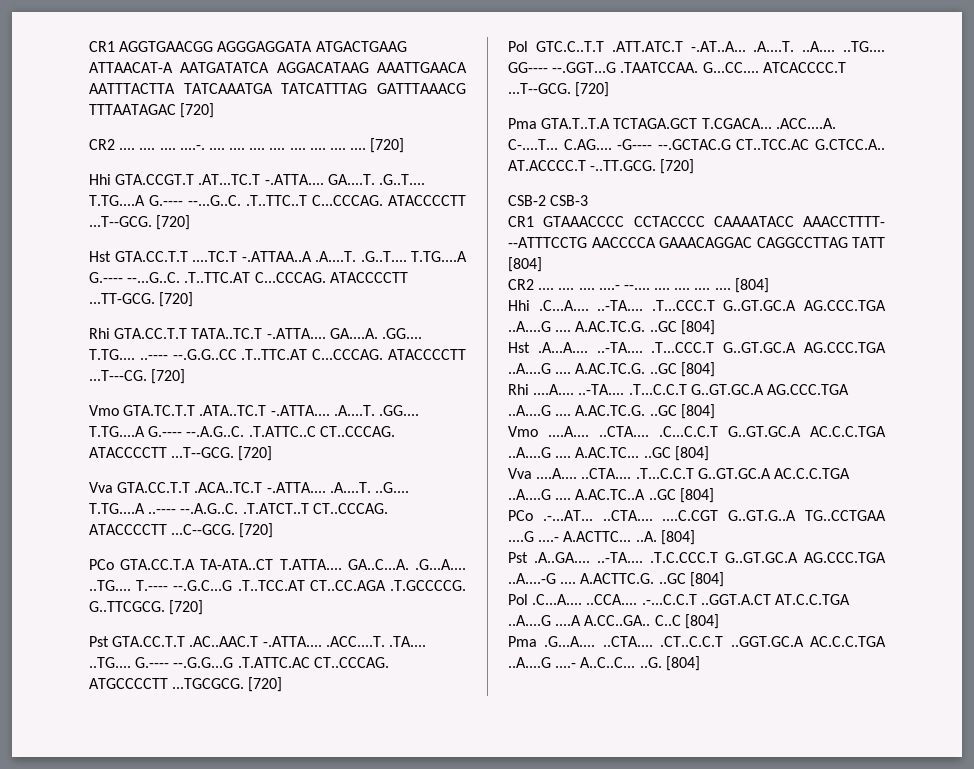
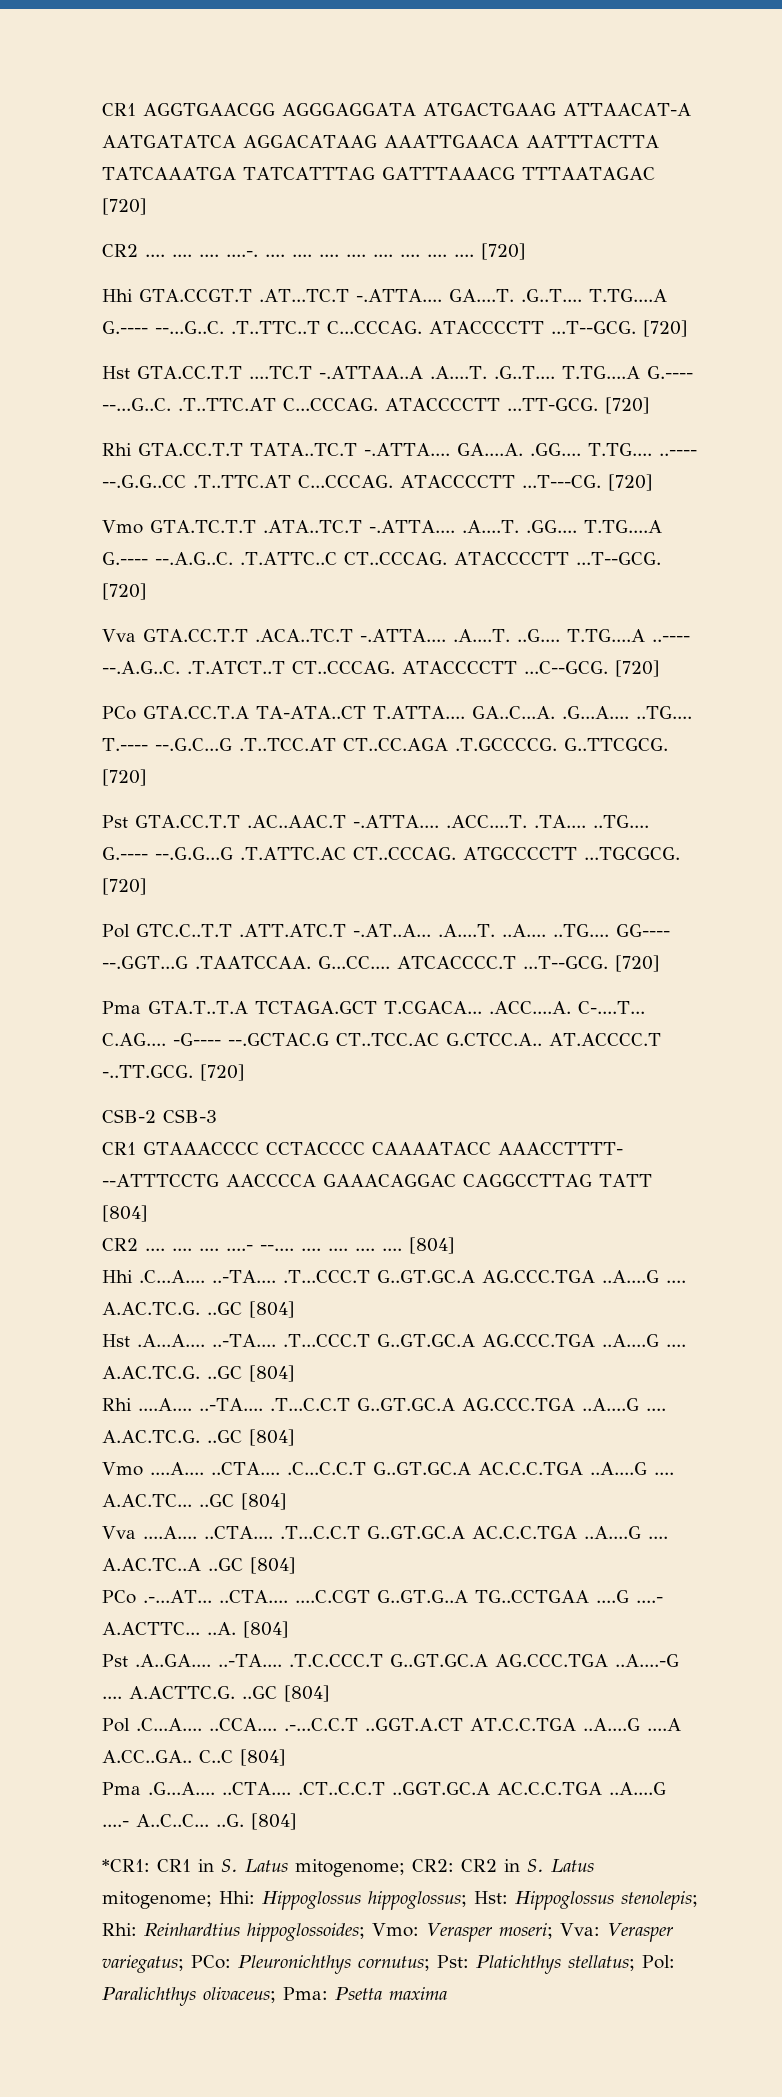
+ *CR1: CR1 in S. Latus mitogenome; CR2: CR2 in S. Latus mitogenome; Hhi: Hippoglossus hippoglossus; Hst: Hippoglossus stenolepis; Rhi: Reinhardtius hippoglossoides; Vmo: Verasper moseri; Vva: Verasper variegatus; PCo: Pleuronichthys cornutus; Pst: Platichthys stellatus; Pol: Paralichthys olivaceus; Pma: Psetta maxima

